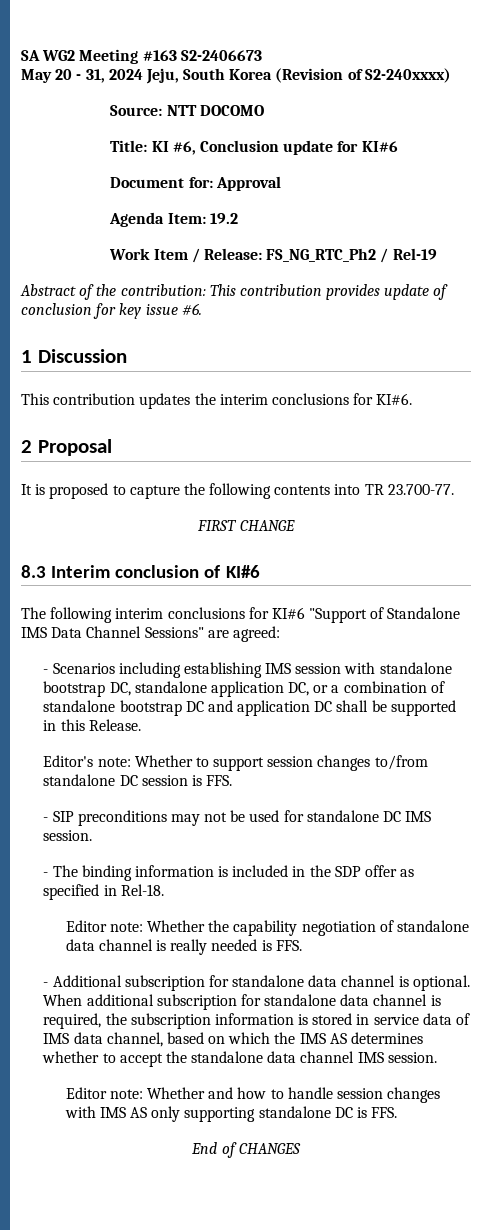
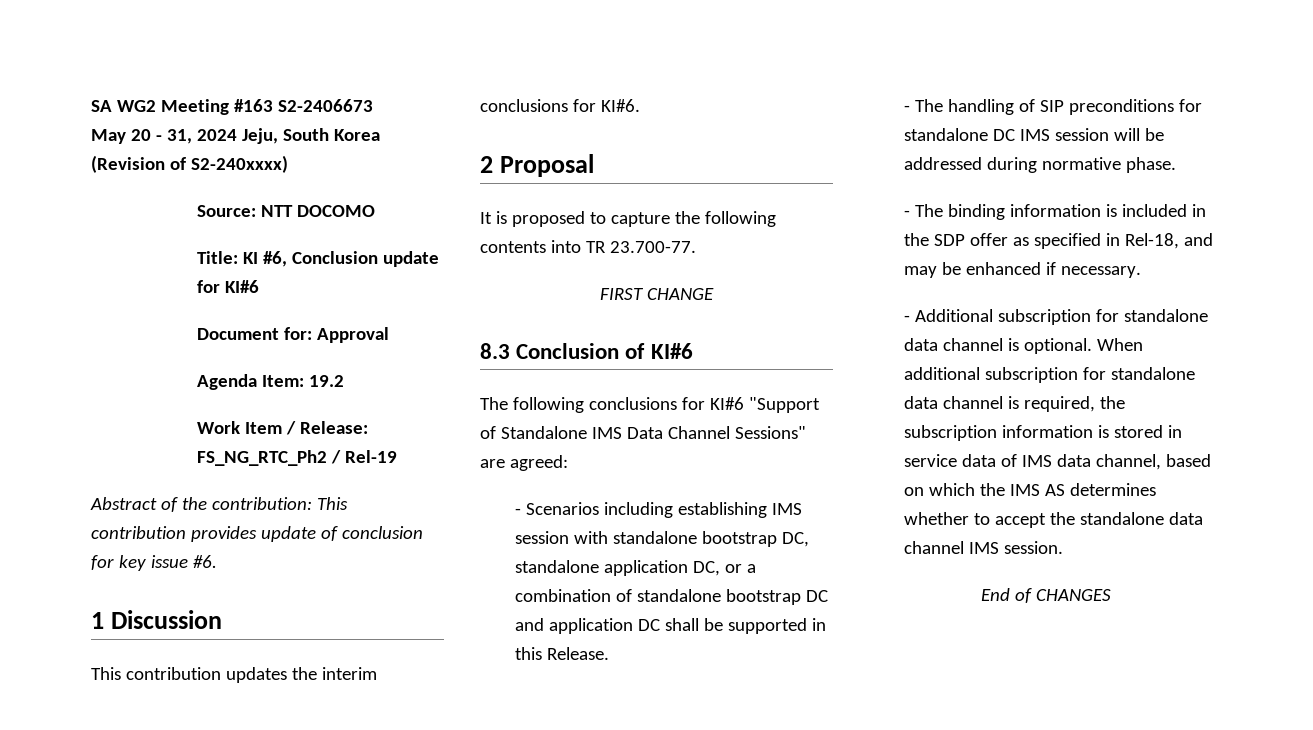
- 8.3 Interim conclusion of KI#6
+ 8.3 Conclusion of KI#6
- The following interim conclusions for KI#6 "Support of Standalone IMS Data Channel Sessions" are agreed:
+ The following conclusions for KI#6 "Support of Standalone IMS Data Channel Sessions" are agreed:
- Editor's note: Whether to support session changes to/from standalone DC session is FFS.
- - SIP preconditions may not be used for standalone DC IMS session.
+ - The handling of SIP preconditions for standalone DC IMS session will be addressed during normative phase.
- - The binding information is included in the SDP offer as specified in Rel-18.
- Editor note: Whether the capability negotiation of standalone data channel is really needed is FFS.
+ - The binding information is included in the SDP offer as specified in Rel-18, and may be enhanced if necessary.
- Editor note: Whether and how to handle session changes with IMS AS only supporting standalone DC is FFS.

